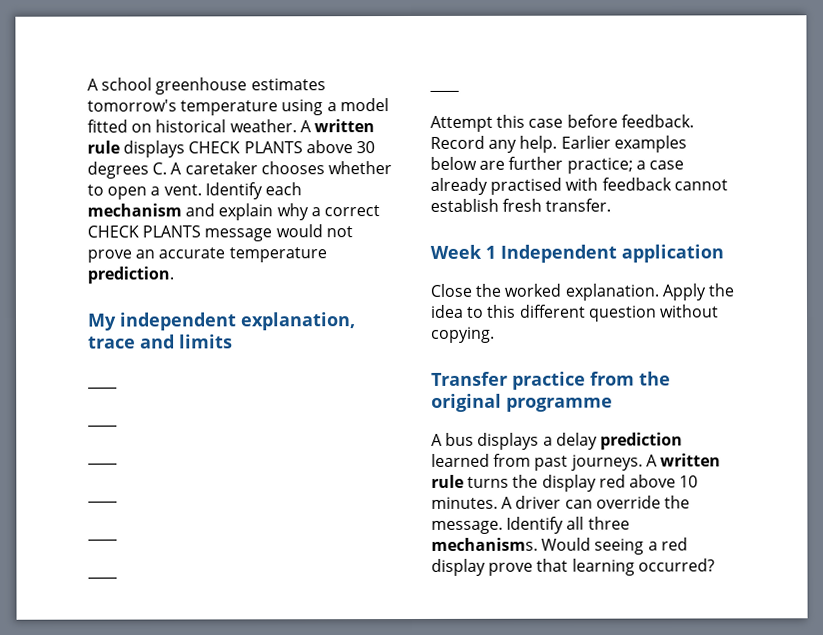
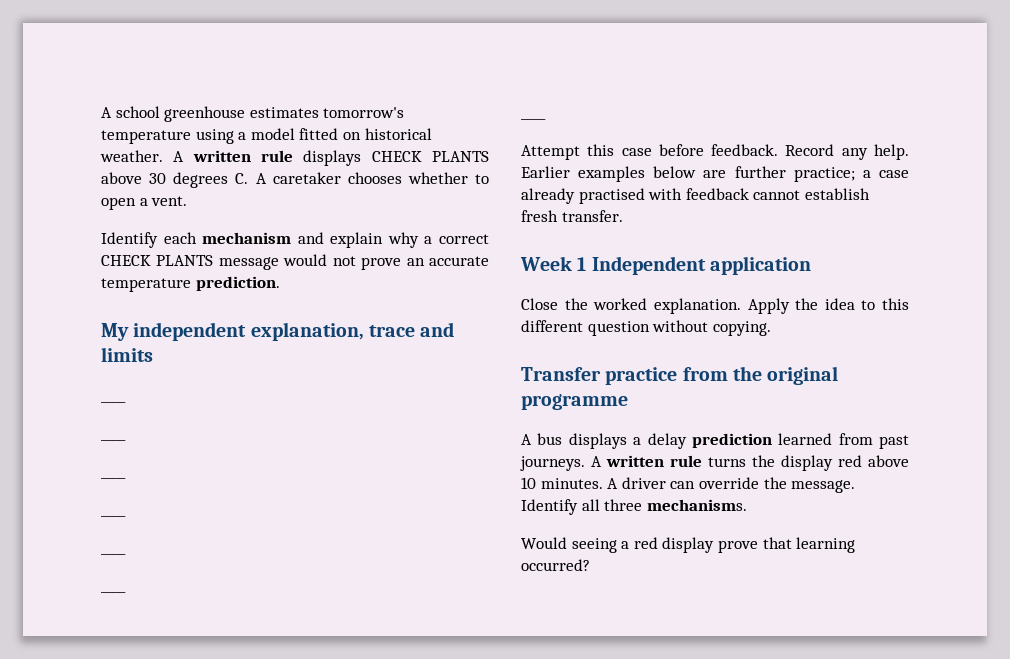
- A written rule displays CHECK PLANTS above 30 degrees C. A caretaker chooses whether to open a vent. Identify each mechanism and explain why a correct CHECK PLANTS message would not prove an accurate temperature prediction.
+ A written rule displays CHECK PLANTS above 30 degrees C. A caretaker chooses whether to open a vent.
+ Identify each mechanism and explain why a correct CHECK PLANTS message would not prove an accurate temperature prediction.
- Identify all three mechanisms. Would seeing a red display prove that learning occurred?
+ Identify all three mechanisms.
+ Would seeing a red display prove that learning occurred?

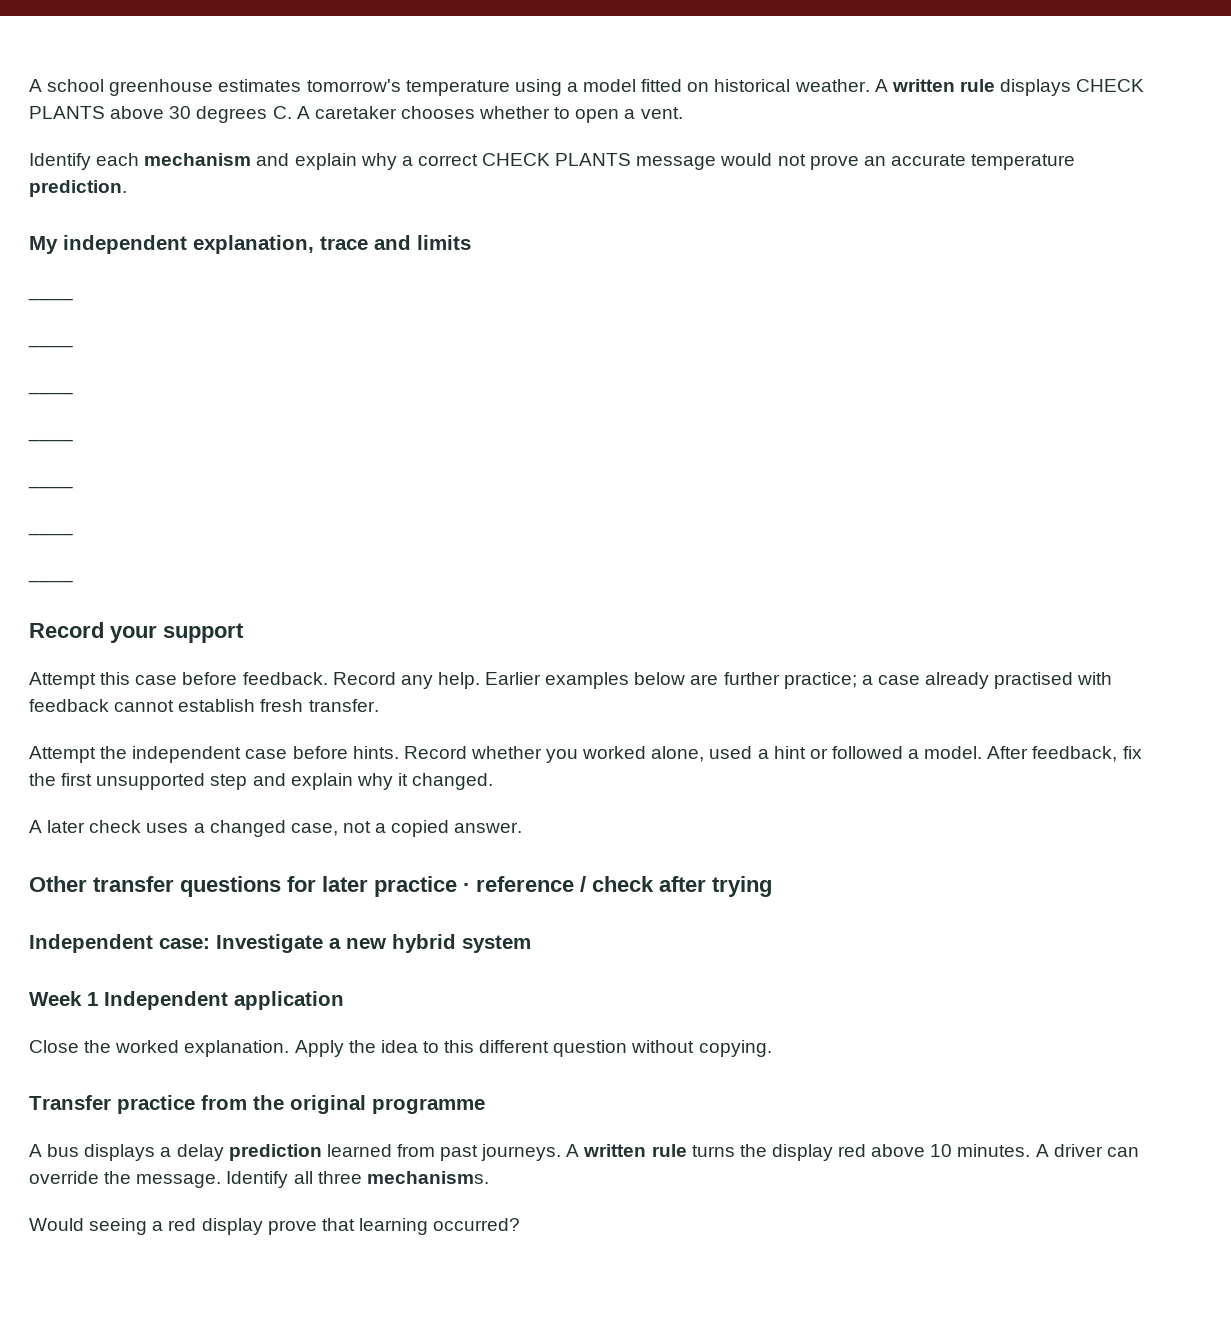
+ Record your support
+ Attempt the independent case before hints. Record whether you worked alone, used a hint or followed a model. After feedback, fix the first unsupported step and explain why it changed.
+ A later check uses a changed case, not a copied answer.
+ Other transfer questions for later practice · reference / check after trying
+ Independent case: Investigate a new hybrid system

